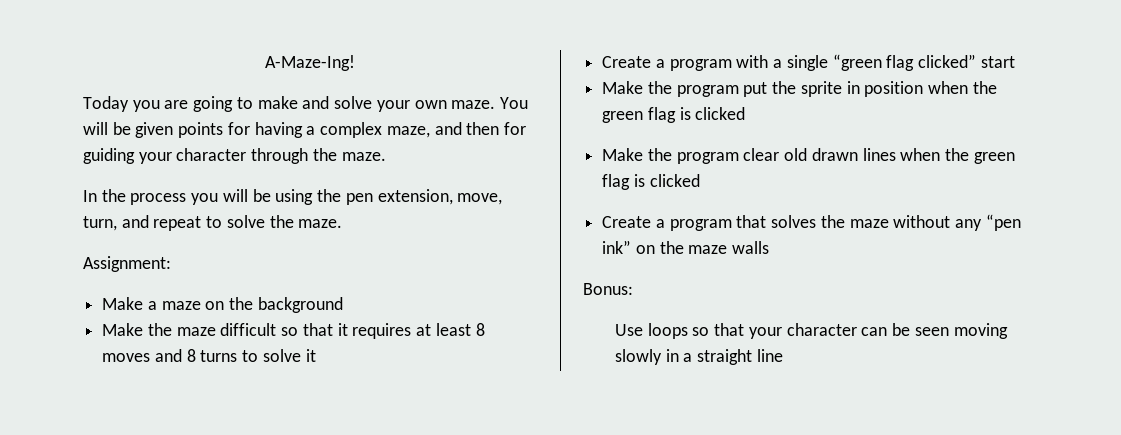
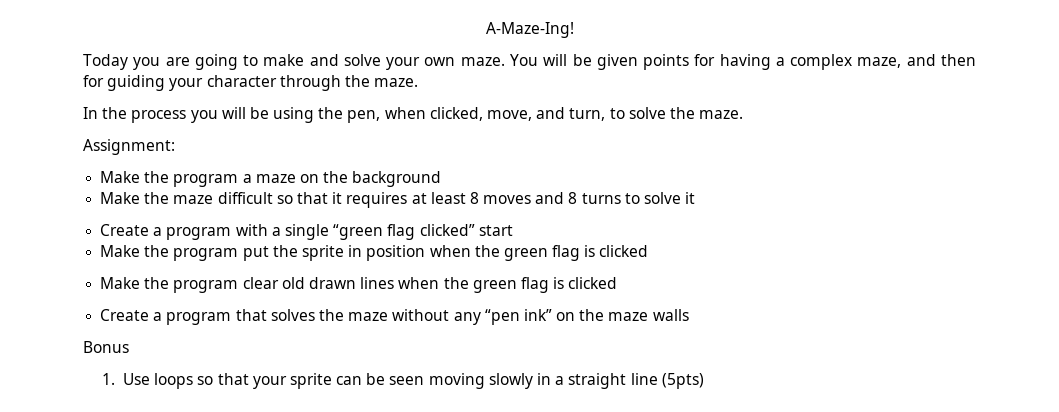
- In the process you will be using the pen extension, move, turn, and repeat to solve the maze.
+ In the process you will be using the pen, when clicked, move, and turn, to solve the maze.
- Make a maze on the background
+ Make the program a maze on the background
- Bonus:
- Use loops so that your character can be seen moving slowly in a straight line
+ Bonus
+ 1. Use loops so that your sprite can be seen moving slowly in a straight line (5pts)

